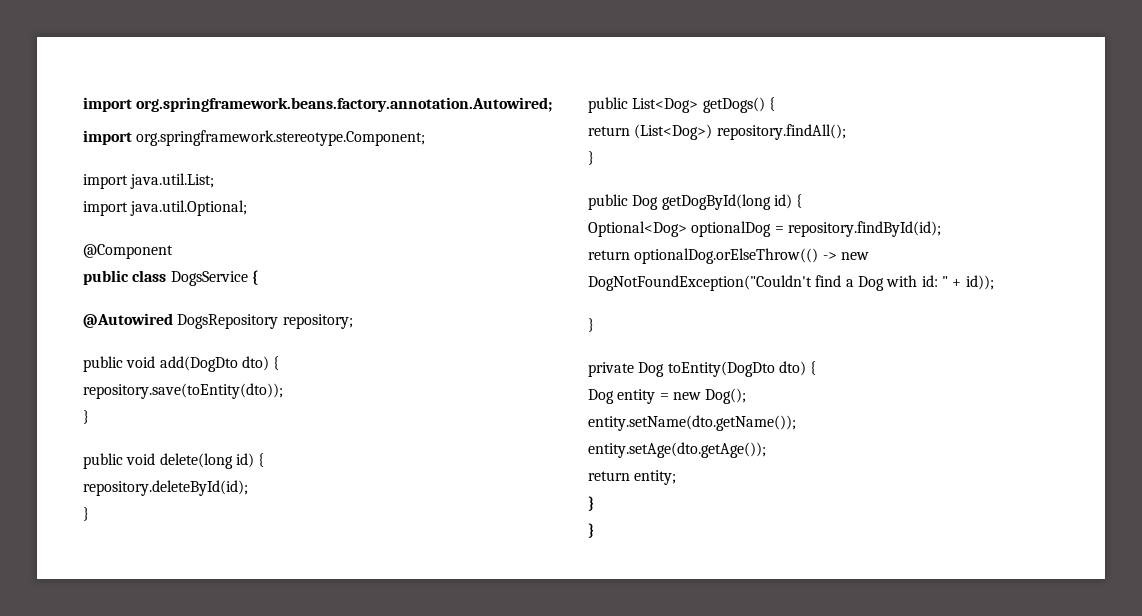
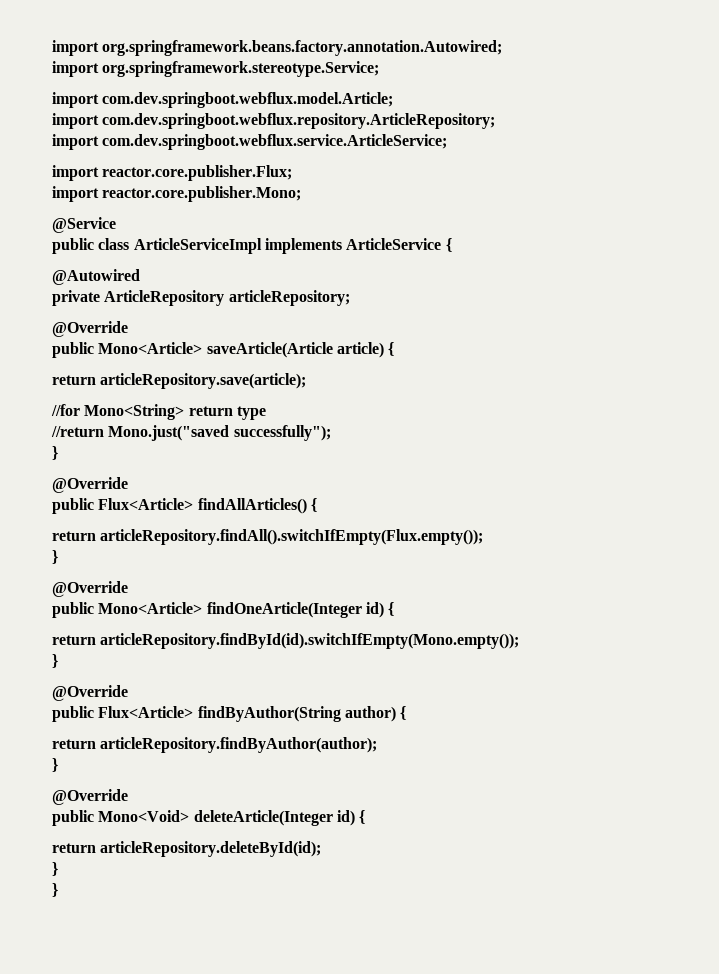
- import org.springframework.stereotype.Component;
- import java.util.List;
- import java.util.Optional;
- @Component
+ import org.springframework.stereotype.Service;
+ import com.dev.springboot.webflux.model.Article;
+ import com.dev.springboot.webflux.repository.ArticleRepository;
+ import com.dev.springboot.webflux.service.ArticleService;
+ import reactor.core.publisher.Flux;
+ import reactor.core.publisher.Mono;
+ @Service
- public class DogsService {
+ public class ArticleServiceImpl implements ArticleService {
- @Autowired DogsRepository repository;
- public void add(DogDto dto) {
- repository.save(toEntity(dto));
+ @Autowired
+ private ArticleRepository articleRepository;
+ @Override
+ public Mono<Article> saveArticle(Article article) {
+ return articleRepository.save(article);
+ //for Mono<String> return type
+ //return Mono.just("saved successfully");
  }
- public void delete(long id) {
- repository.deleteById(id);
+ @Override
+ public Flux<Article> findAllArticles() {
+ return articleRepository.findAll().switchIfEmpty(Flux.empty());
  }
- public List<Dog> getDogs() {
- return (List<Dog>) repository.findAll();
+ @Override
+ public Mono<Article> findOneArticle(Integer id) {
+ return articleRepository.findById(id).switchIfEmpty(Mono.empty());
  }
- public Dog getDogById(long id) {
- Optional<Dog> optionalDog = repository.findById(id);
- return optionalDog.orElseThrow(() -> new DogNotFoundException("Couldn't find a Dog with id: " + id));
+ @Override
+ public Flux<Article> findByAuthor(String author) {
+ return articleRepository.findByAuthor(author);
  }
- private Dog toEntity(DogDto dto) {
- Dog entity = new Dog();
- entity.setName(dto.getName());
- entity.setAge(dto.getAge());
- return entity;
+ @Override
+ public Mono<Void> deleteArticle(Integer id) {
+ return articleRepository.deleteById(id);

